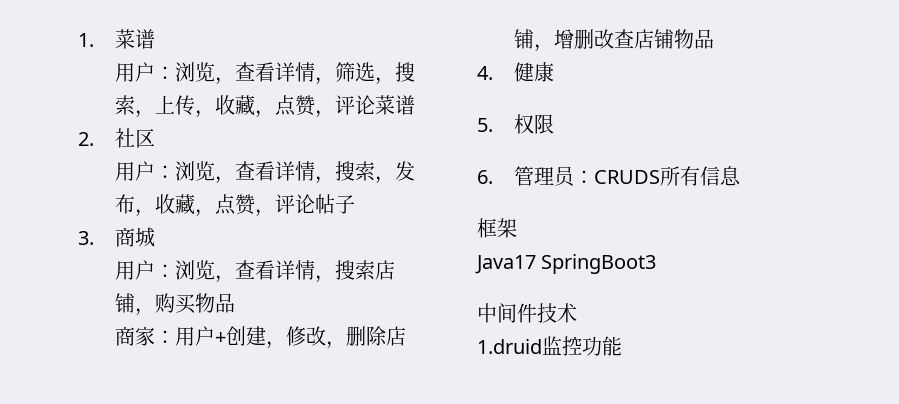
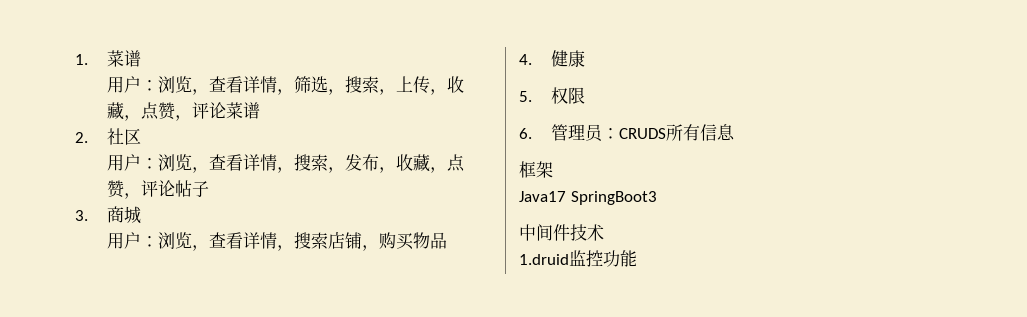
- 商家：用户+创建，修改，删除店铺，增删改查店铺物品

